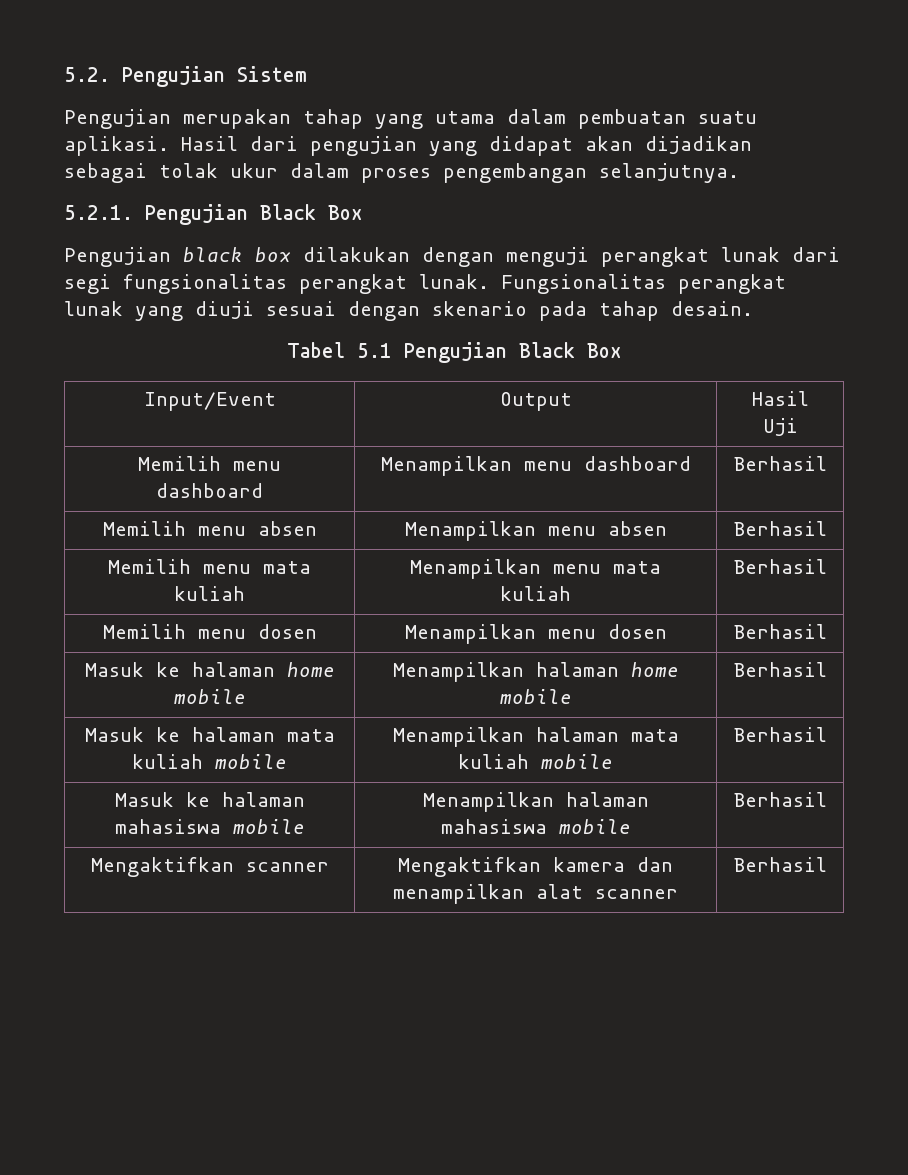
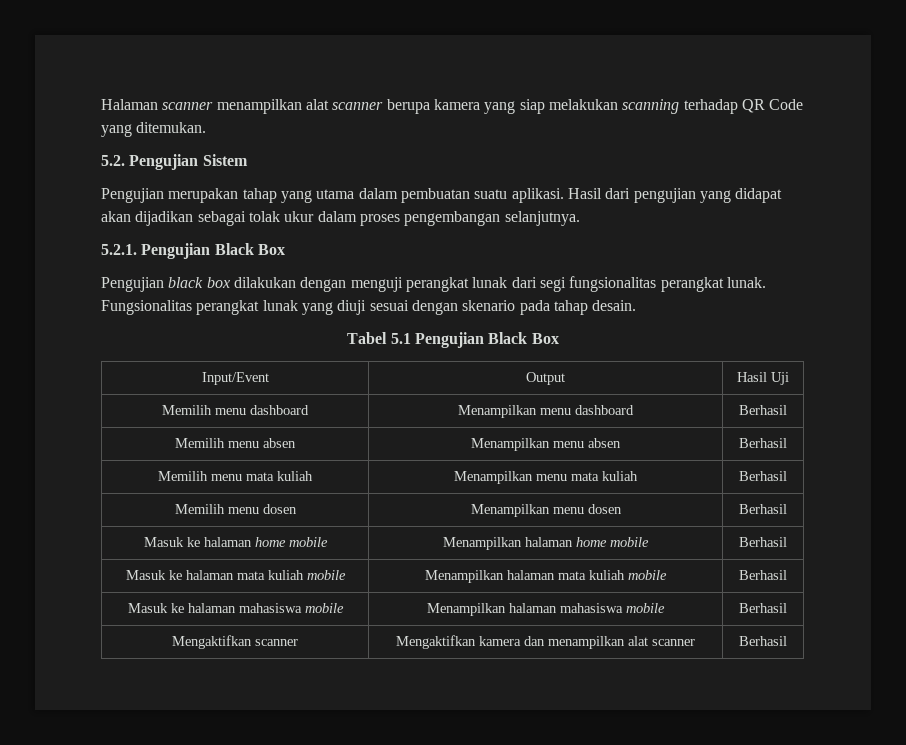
+ Halaman scanner menampilkan alat scanner berupa kamera yang siap melakukan scanning terhadap QR Code yang ditemukan.

